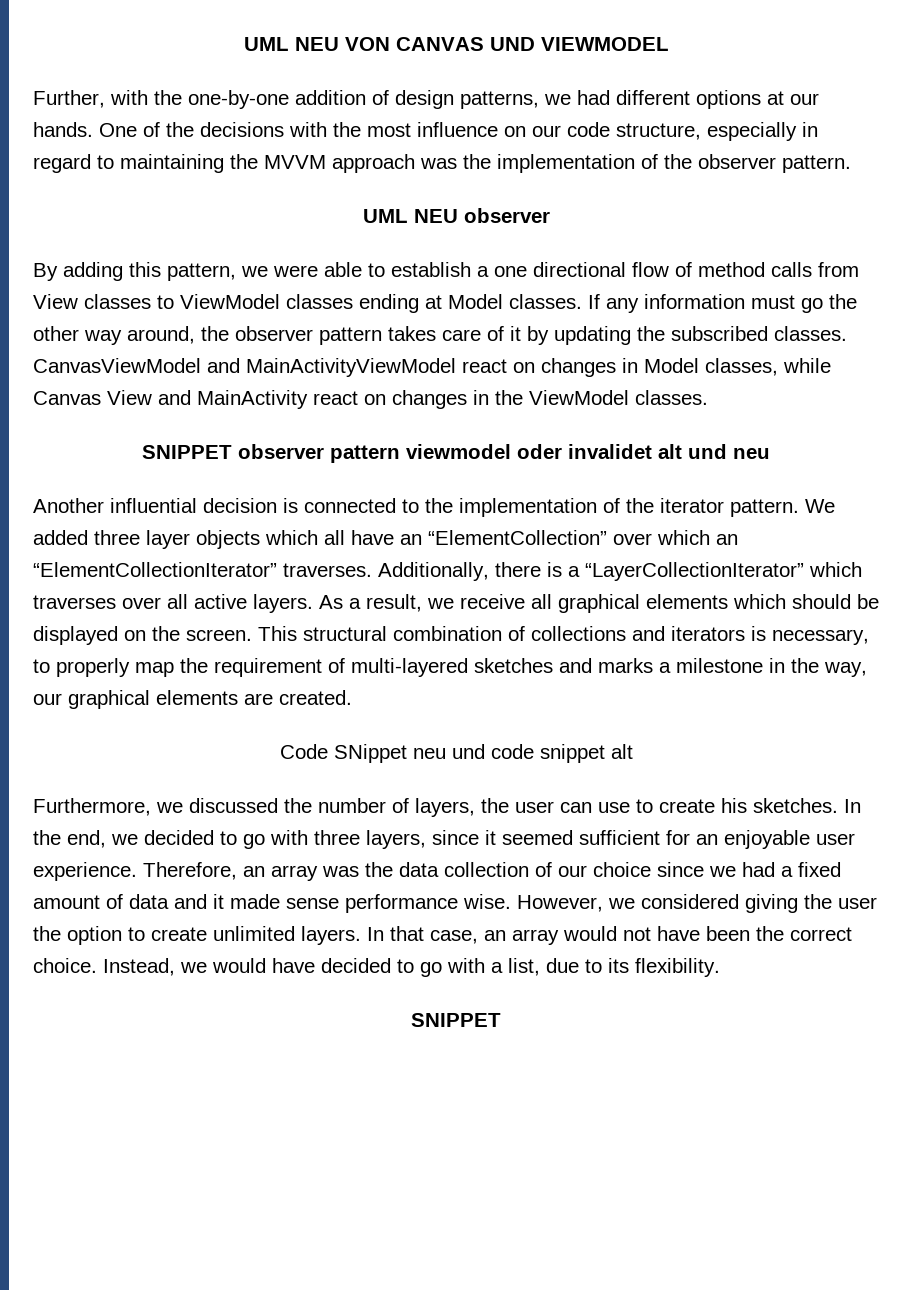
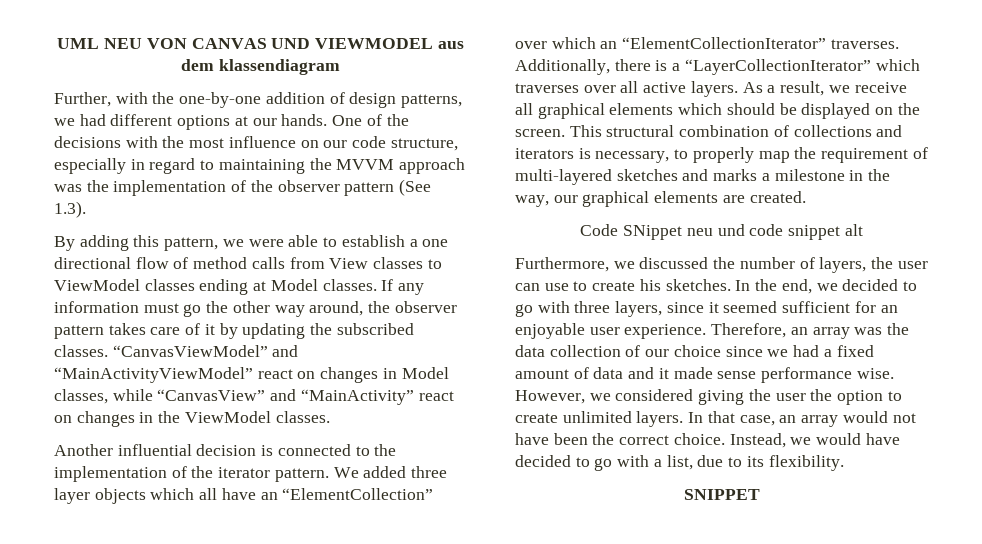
- UML NEU VON CANVAS UND VIEWMODEL
+ UML NEU VON CANVAS UND VIEWMODEL aus dem klassendiagram
- One of the decisions with the most influence on our code structure, especially in regard to maintaining the MVVM approach was the implementation of the observer pattern.
- UML NEU observer
+ One of the decisions with the most influence on our code structure, especially in regard to maintaining the MVVM approach was the implementation of the observer pattern (See 1.3).
- CanvasViewModel and MainActivityViewModel react on changes in Model classes, while Canvas View and MainActivity react on changes in the ViewModel classes.
+ “CanvasViewModel” and “MainActivityViewModel” react on changes in Model classes, while “CanvasView” and “MainActivity” react on changes in the ViewModel classes.
- SNIPPET observer pattern viewmodel oder invalidet alt und neu

